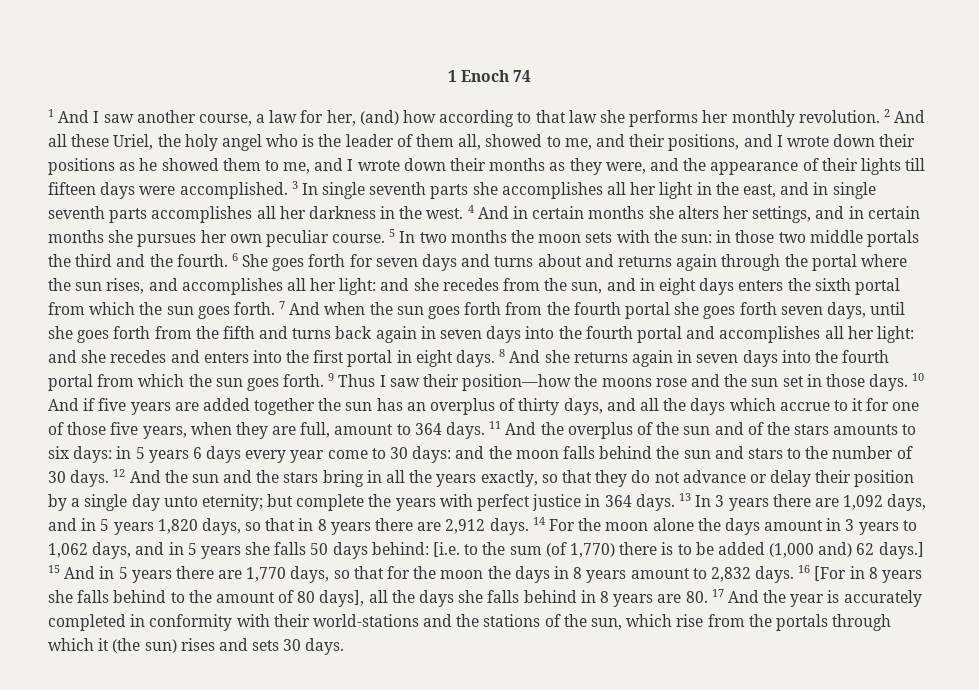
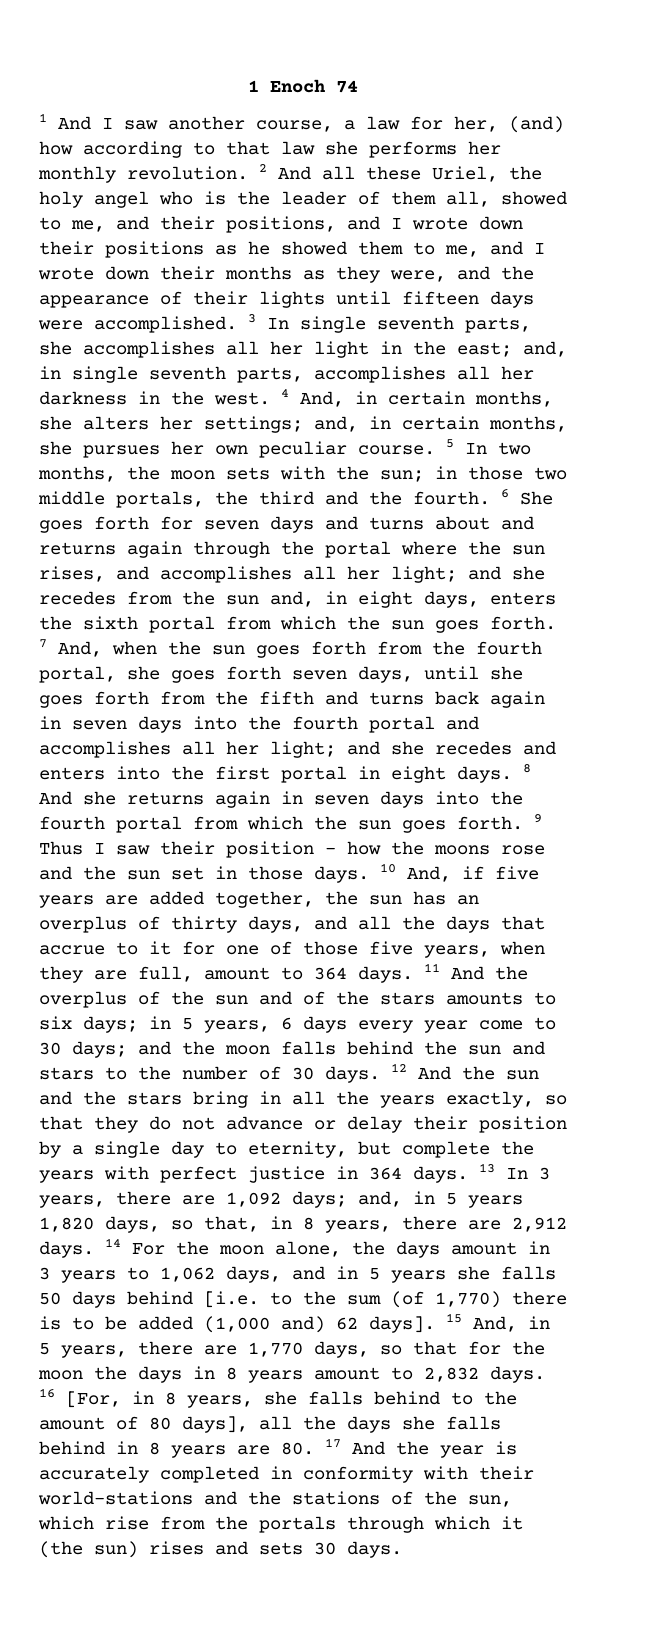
- 2 And all these Uriel, the holy angel who is the leader of them all, showed to me, and their positions, and I wrote down their positions as he showed them to me, and I wrote down their months as they were, and the appearance of their lights till fifteen days were accomplished.
+ 2 And all these Uriel, the holy angel who is the leader of them all, showed to me, and their positions, and I wrote down their positions as he showed them to me, and I wrote down their months as they were, and the appearance of their lights until fifteen days were accomplished.
- 3 In single seventh parts she accomplishes all her light in the east, and in single seventh parts accomplishes all her darkness in the west.
+ 3 In single seventh parts, she accomplishes all her light in the east; and, in single seventh parts, accomplishes all her darkness in the west.
- 4 And in certain months she alters her settings, and in certain months she pursues her own peculiar course.
+ 4 And, in certain months, she alters her settings; and, in certain months, she pursues her own peculiar course.
- 5 In two months the moon sets with the sun: in those two middle portals the third and the fourth.
+ 5 In two months, the moon sets with the sun; in those two middle portals, the third and the fourth.
- 6 She goes forth for seven days and turns about and returns again through the portal where the sun rises, and accomplishes all her light: and she recedes from the sun, and in eight days enters the sixth portal from which the sun goes forth.
+ 6 She goes forth for seven days and turns about and returns again through the portal where the sun rises, and accomplishes all her light; and she recedes from the sun and, in eight days, enters the sixth portal from which the sun goes forth.
- 7 And when the sun goes forth from the fourth portal she goes forth seven days, until she goes forth from the fifth and turns back again in seven days into the fourth portal and accomplishes all her light: and she recedes and enters into the first portal in eight days.
+ 7 And, when the sun goes forth from the fourth portal, she goes forth seven days, until she goes forth from the fifth and turns back again in seven days into the fourth portal and accomplishes all her light; and she recedes and enters into the first portal in eight days.
- 9 Thus I saw their position—how the moons rose and the sun set in those days.
+ 9 Thus I saw their position – how the moons rose and the sun set in those days.
- 10 And if five years are added together the sun has an overplus of thirty days, and all the days which accrue to it for one of those five years, when they are full, amount to 364 days.
+ 10 And, if five years are added together, the sun has an overplus of thirty days, and all the days that accrue to it for one of those five years, when they are full, amount to 364 days.
- 11 And the overplus of the sun and of the stars amounts to six days: in 5 years 6 days every year come to 30 days: and the moon falls behind the sun and stars to the number of 30 days.
+ 11 And the overplus of the sun and of the stars amounts to six days; in 5 years, 6 days every year come to 30 days; and the moon falls behind the sun and stars to the number of 30 days.
- 12 And the sun and the stars bring in all the years exactly, so that they do not advance or delay their position by a single day unto eternity; but complete the years with perfect justice in 364 days.
+ 12 And the sun and the stars bring in all the years exactly, so that they do not advance or delay their position by a single day to eternity, but complete the years with perfect justice in 364 days.
- 13 In 3 years there are 1,092 days, and in 5 years 1,820 days, so that in 8 years there are 2,912 days.
+ 13 In 3 years, there are 1,092 days; and, in 5 years 1,820 days, so that, in 8 years, there are 2,912 days.
- 14 For the moon alone the days amount in 3 years to 1,062 days, and in 5 years she falls 50 days behind: [i.e. to the sum (of 1,770) there is to be added (1,000 and) 62 days.] 15 And in 5 years there are 1,770 days, so that for the moon the days in 8 years amount to 2,832 days.
+ 14 For the moon alone, the days amount in 3 years to 1,062 days, and in 5 years she falls 50 days behind [i.e. to the sum (of 1,770) there is to be added (1,000 and) 62 days]. 15 And, in 5 years, there are 1,770 days, so that for the moon the days in 8 years amount to 2,832 days.
- 16 [For in 8 years she falls behind to the amount of 80 days], all the days she falls behind in 8 years are 80. 17 And the year is accurately completed in conformity with their world-stations and the stations of the sun, which rise from the portals through which it (the sun) rises and sets 30 days.
+ 16 [For, in 8 years, she falls behind to the amount of 80 days], all the days she falls behind in 8 years are 80. 17 And the year is accurately completed in conformity with their world-stations and the stations of the sun, which rise from the portals through which it (the sun) rises and sets 30 days.

